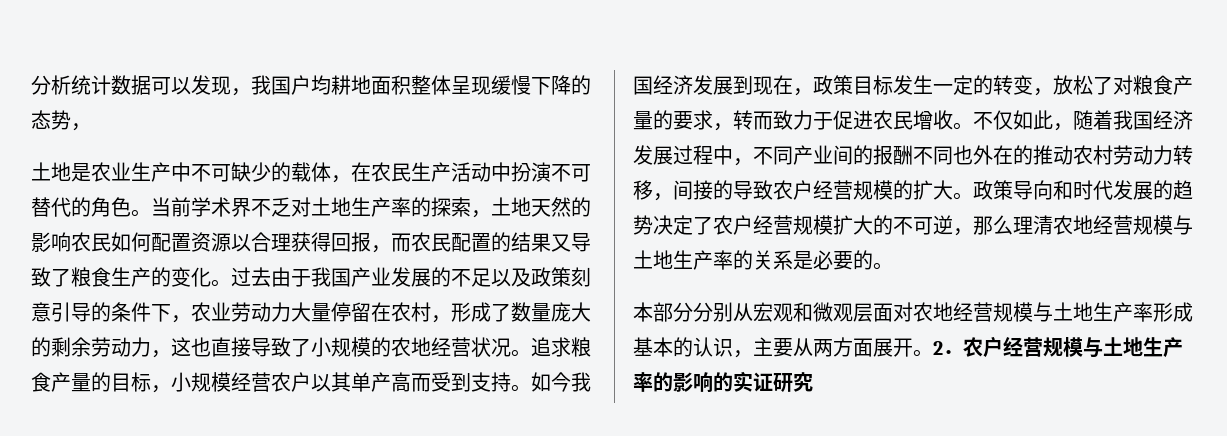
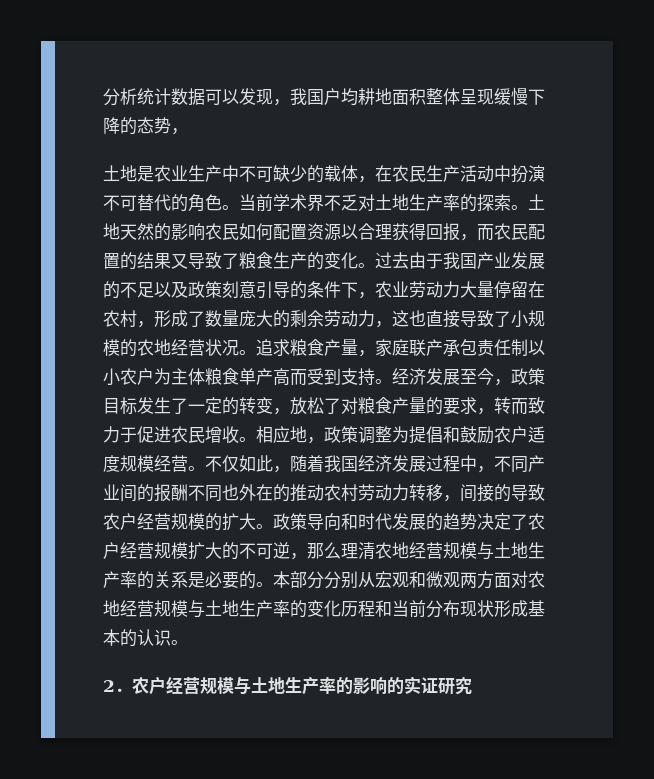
- 当前学术界不乏对土地生产率的探索，土地天然的影响农民如何配置资源以合理获得回报，而农民配置的结果又导致了粮食生产的变化。
+ 当前学术界不乏对土地生产率的探索。土地天然的影响农民如何配置资源以合理获得回报，而农民配置的结果又导致了粮食生产的变化。
- 追求粮食产量的目标，小规模经营农户以其单产高而受到支持。
+ 追求粮食产量，家庭联产承包责任制以小农户为主体粮食单产高而受到支持。
- 如今我国经济发展到现在，政策目标发生一定的转变，放松了对粮食产量的要求，转而致力于促进农民增收。
+ 经济发展至今，政策目标发生了一定的转变，放松了对粮食产量的要求，转而致力于促进农民增收。
+ 相应地，政策调整为提倡和鼓励农户适度规模经营。
- 政策导向和时代发展的趋势决定了农户经营规模扩大的不可逆，那么理清农地经营规模与土地生产率的关系是必要的。
- 本部分分别从宏观和微观层面对农地经营规模与土地生产率形成基本的认识，主要从两方面展开。2．农户经营规模与土地生产率的影响的实证研究
+ 政策导向和时代发展的趋势决定了农户经营规模扩大的不可逆，那么理清农地经营规模与土地生产率的关系是必要的。本部分分别从宏观和微观两方面对农地经营规模与土地生产率的变化历程和当前分布现状形成基本的认识。
+ 2．农户经营规模与土地生产率的影响的实证研究

